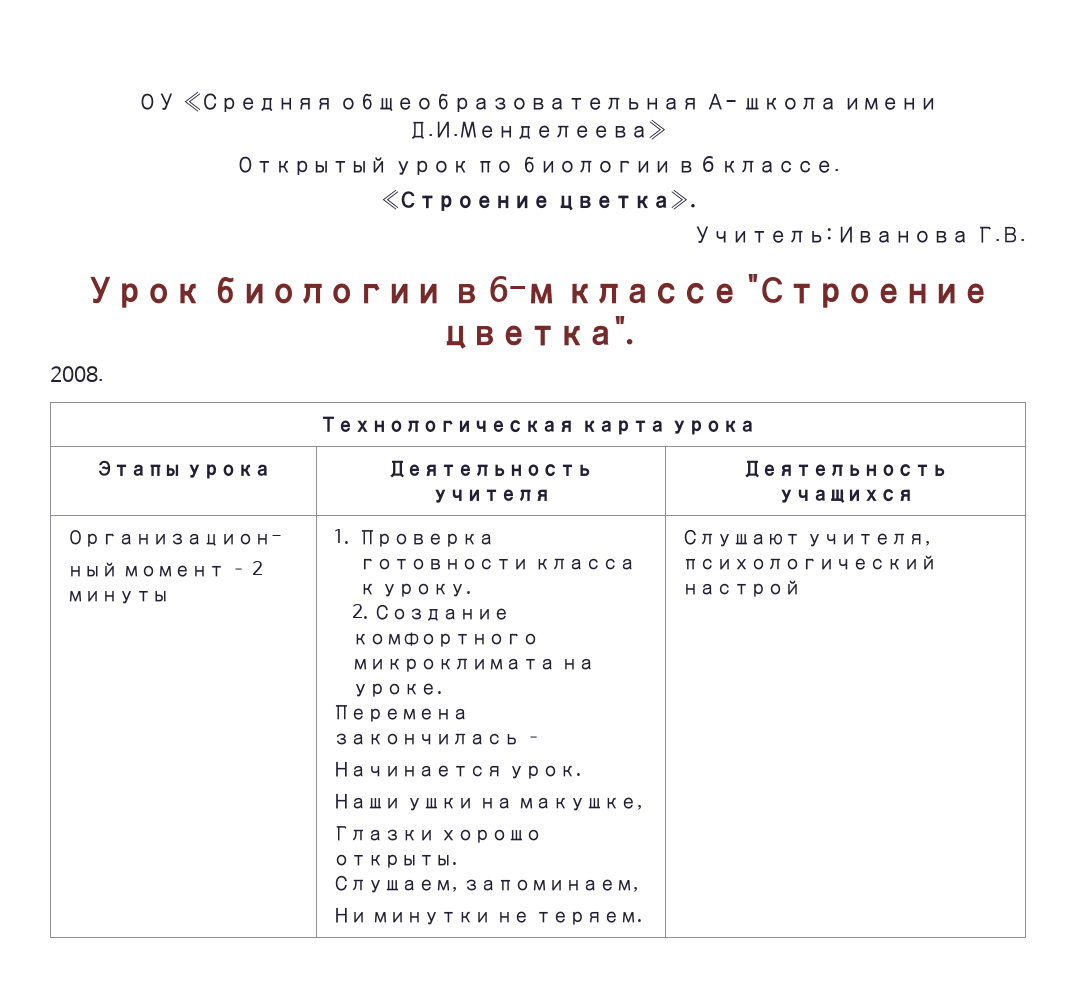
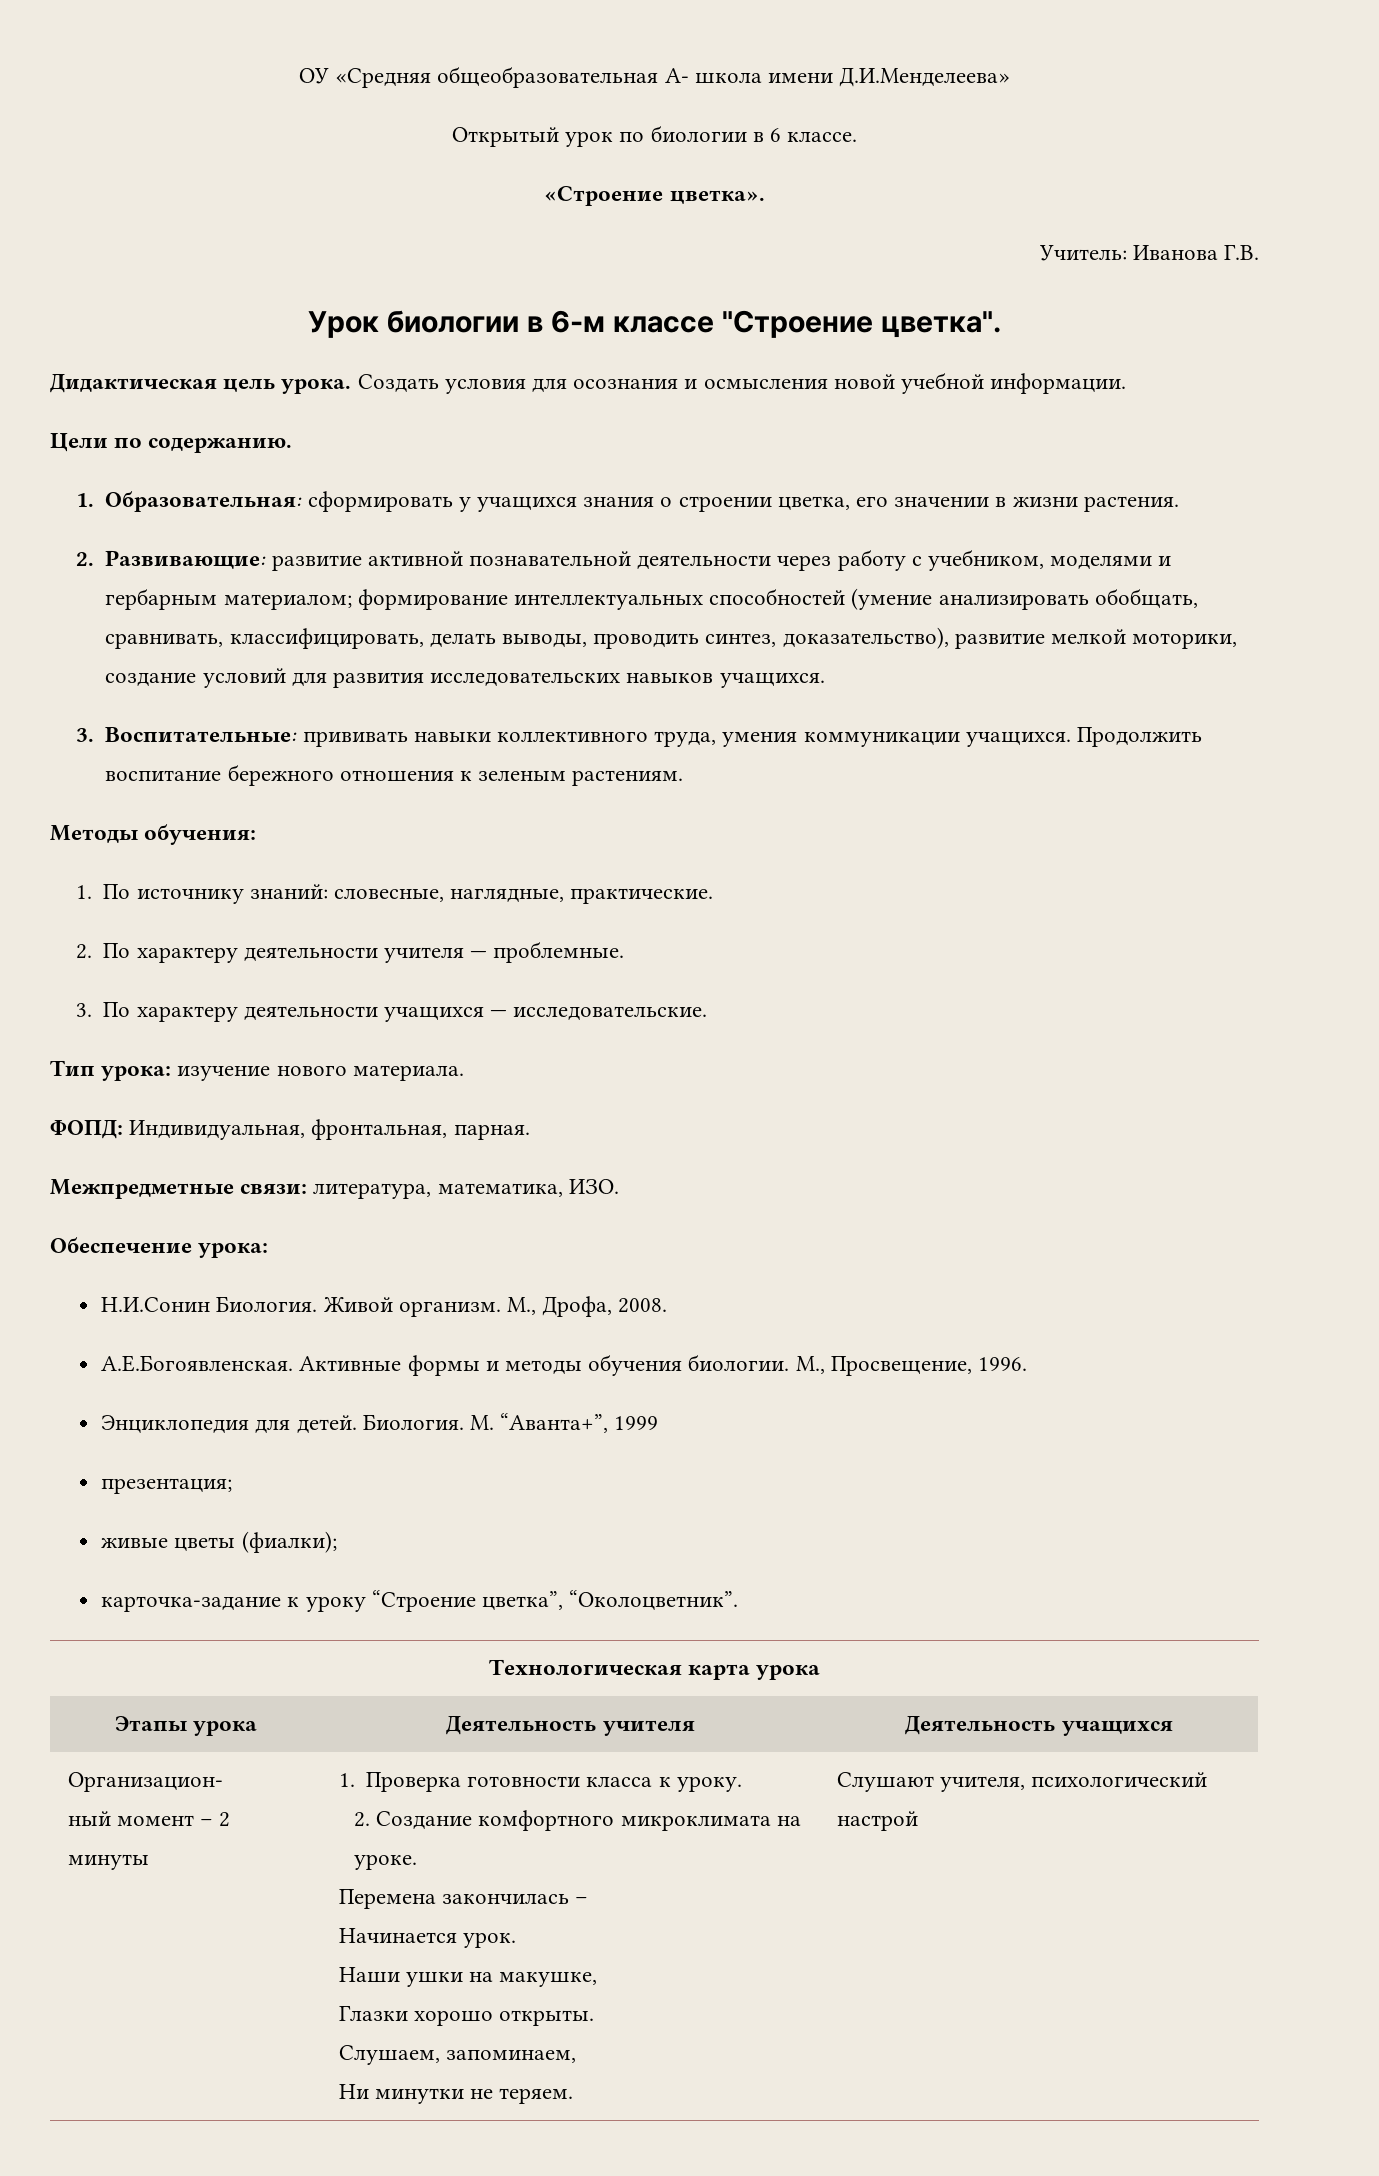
- 2008.
+ Дидактическая цель урока. Создать условия для осознания и осмысления новой учебной информации.
+ Цели по содержанию.
+ 1. Образовательная: сформировать у учащихся знания о строении цветка, его значении в жизни растения.
+ 2. Развивающие: развитие активной познавательной деятельности через работу с учебником, моделями и гербарным материалом; формирование интеллектуальных способностей (умение анализировать обобщать, сравнивать, классифицировать, делать выводы, проводить синтез, доказательство), развитие мелкой моторики, создание условий для развития исследовательских навыков учащихся.
+ 3. Воспитательные: прививать навыки коллективного труда, умения коммуникации учащихся. Продолжить воспитание бережного отношения к зеленым растениям.
+ Методы обучения:
+ 1. По источнику знаний: словесные, наглядные, практические.
+ 2. По характеру деятельности учителя — проблемные.
+ 3. По характеру деятельности учащихся — исследовательские.
+ Тип урока: изучение нового материала.
+ ФОПД: Индивидуальная, фронтальная, парная.
+ Межпредметные связи: литература, математика, ИЗО.
+ Обеспечение урока:
+ Н.И.Сонин Биология. Живой организм. М., Дрофа, 2008.
+ А.Е.Богоявленская. Активные формы и методы обучения биологии. М., Просвещение, 1996.
+ Энциклопедия для детей. Биология. М. “Аванта+”, 1999
+ презентация;
+ живые цветы (фиалки);
+ карточка-задание к уроку “Строение цветка”, “Околоцветник”.

